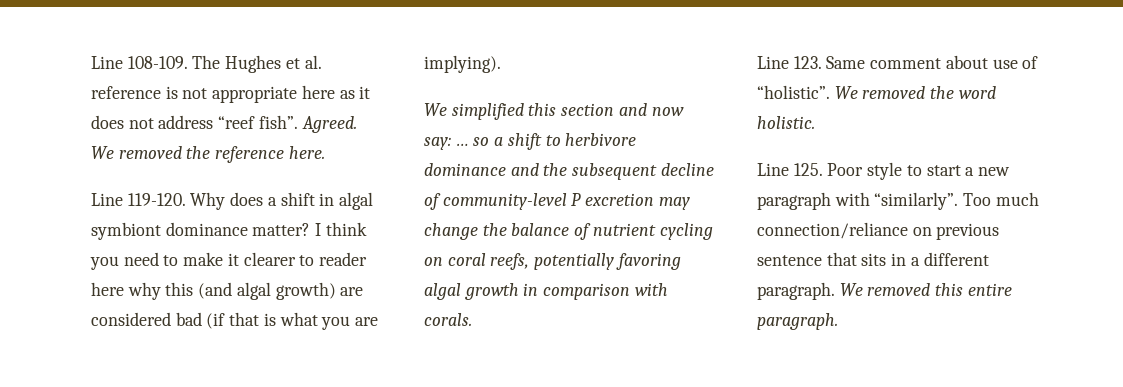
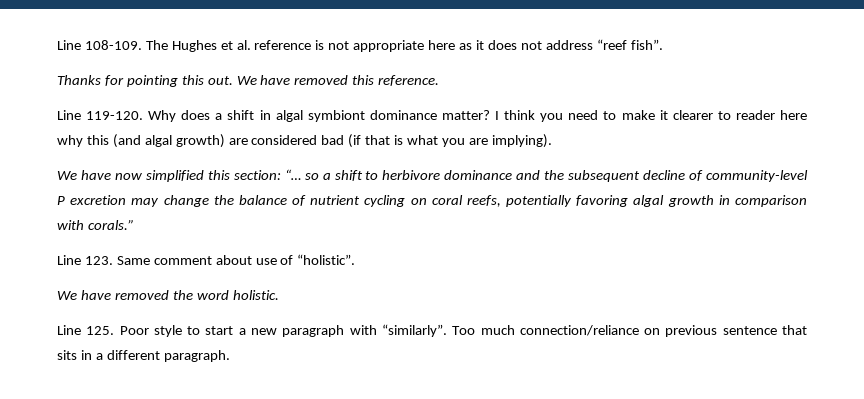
- The Hughes et al. reference is not appropriate here as it does not address “reef fish”. Agreed. We removed the reference here.
+ The Hughes et al. reference is not appropriate here as it does not address “reef fish”.
+ Thanks for pointing this out. We have removed this reference.
- We simplified this section and now say: … so a shift to herbivore dominance and the subsequent decline of community-level P excretion may change the balance of nutrient cycling on coral reefs, potentially favoring algal growth in comparison with corals.
+ We have now simplified this section: “… so a shift to herbivore dominance and the subsequent decline of community-level P excretion may change the balance of nutrient cycling on coral reefs, potentially favoring algal growth in comparison with corals.”
- Line 123. Same comment about use of “holistic”. We removed the word holistic.
+ Line 123. Same comment about use of “holistic”.
+ We have removed the word holistic.
- We removed this entire paragraph.

